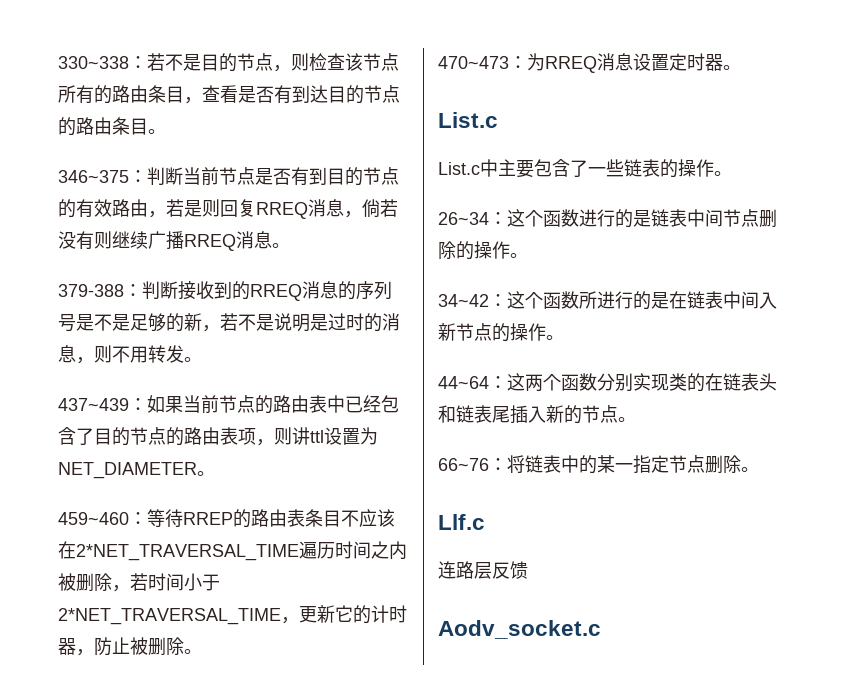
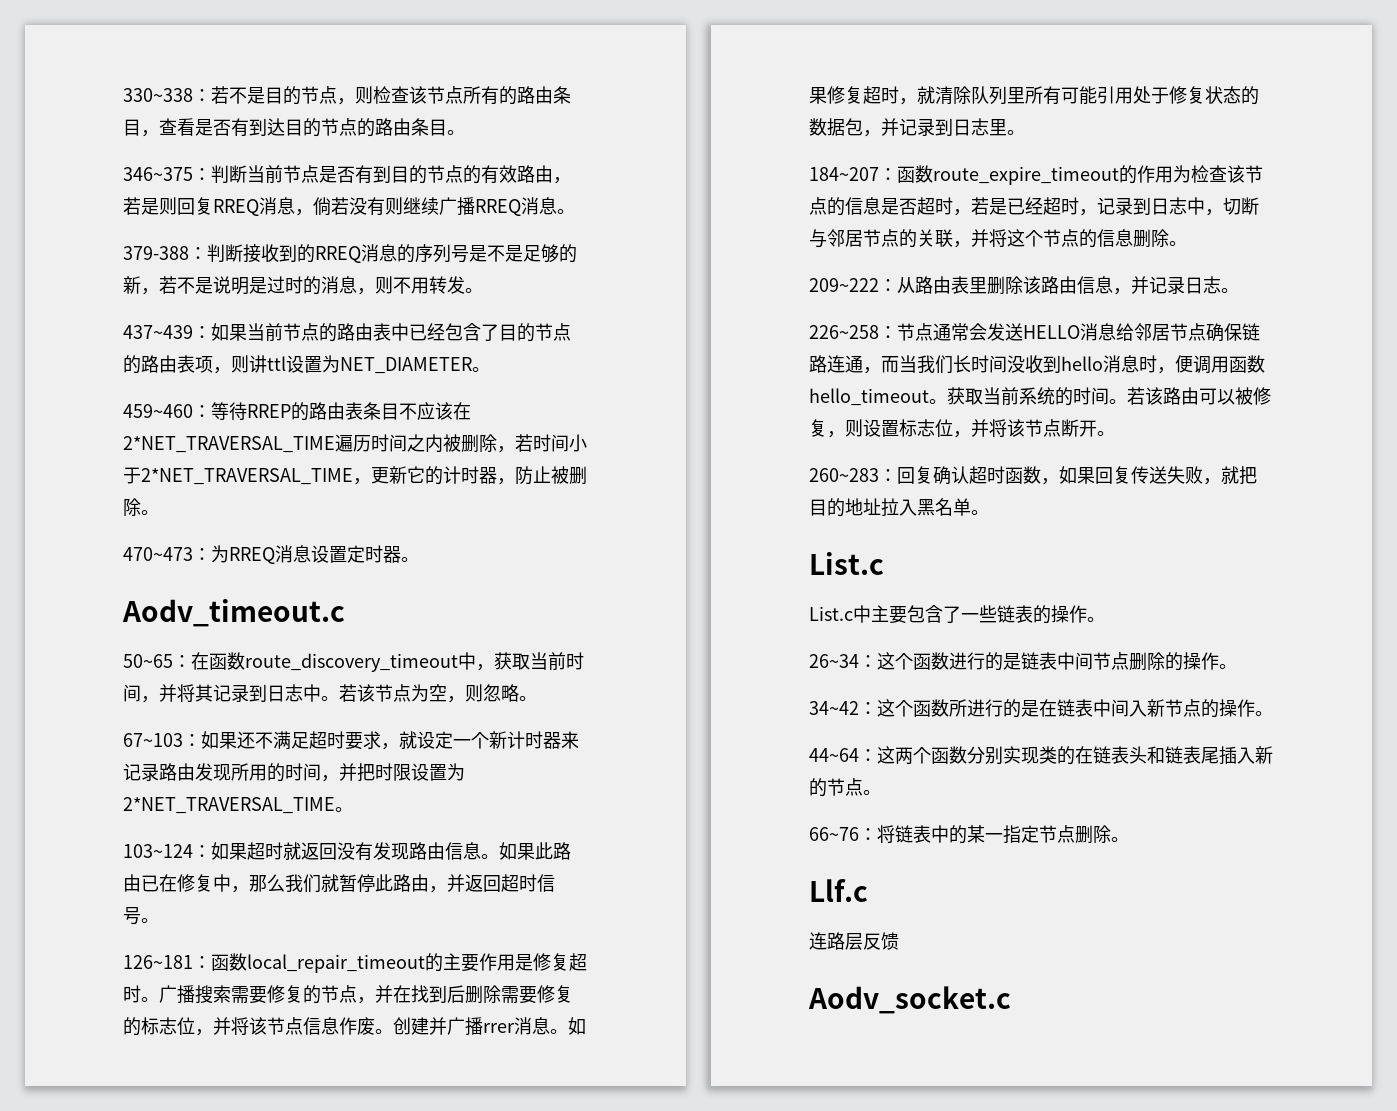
+ Aodv_timeout.c
+ 50~65：在函数route_discovery_timeout中，获取当前时间，并将其记录到日志中。若该节点为空，则忽略。
+ 67~103：如果还不满足超时要求，就设定一个新计时器来记录路由发现所用的时间，并把时限设置为2*NET_TRAVERSAL_TIME。
+ 103~124：如果超时就返回没有发现路由信息。如果此路由已在修复中，那么我们就暂停此路由，并返回超时信号。
+ 126~181：函数local_repair_timeout的主要作用是修复超时。广播搜索需要修复的节点，并在找到后删除需要修复的标志位，并将该节点信息作废。创建并广播rrer消息。如果修复超时，就清除队列里所有可能引用处于修复状态的数据包，并记录到日志里。
+ 184~207：函数route_expire_timeout的作用为检查该节点的信息是否超时，若是已经超时，记录到日志中，切断与邻居节点的关联，并将这个节点的信息删除。
+ 209~222：从路由表里删除该路由信息，并记录日志。
+ 226~258：节点通常会发送HELLO消息给邻居节点确保链路连通，而当我们长时间没收到hello消息时，便调用函数hello_timeout。获取当前系统的时间。若该路由可以被修复，则设置标志位，并将该节点断开。
+ 260~283：回复确认超时函数，如果回复传送失败，就把目的地址拉入黑名单。

